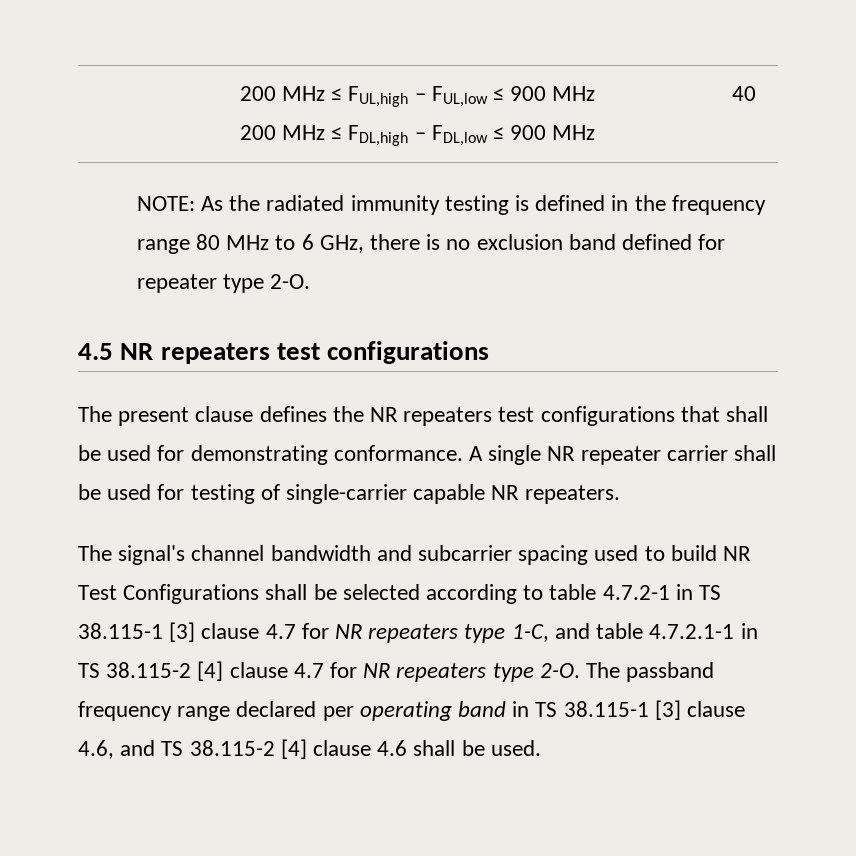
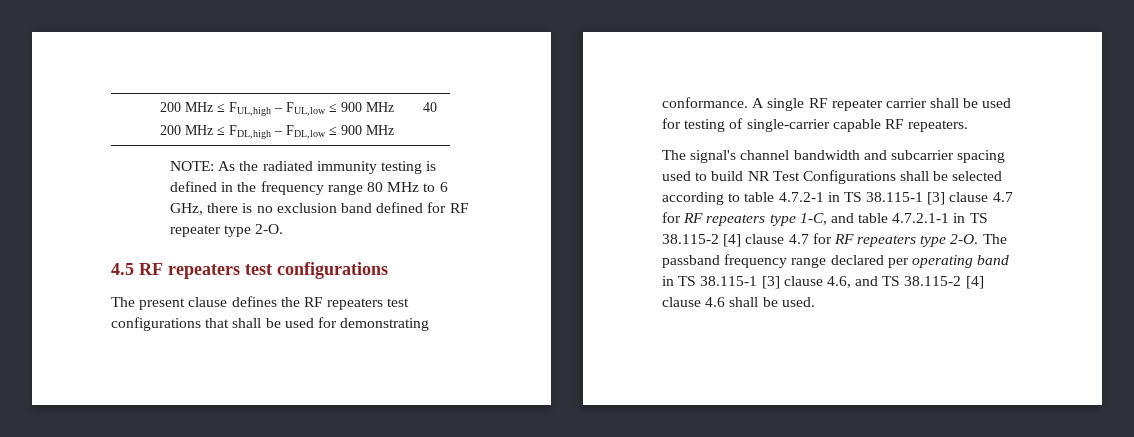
- NOTE: As the radiated immunity testing is defined in the frequency range 80 MHz to 6 GHz, there is no exclusion band defined for repeater type 2-O.
+ NOTE: As the radiated immunity testing is defined in the frequency range 80 MHz to 6 GHz, there is no exclusion band defined for RF repeater type 2-O.
- 4.5 NR repeaters test configurations
+ 4.5 RF repeaters test configurations
- The present clause defines the NR repeaters test configurations that shall be used for demonstrating conformance.
+ The present clause defines the RF repeaters test configurations that shall be used for demonstrating conformance.
- A single NR repeater carrier shall be used for testing of single-carrier capable NR repeaters.
+ A single RF repeater carrier shall be used for testing of single-carrier capable RF repeaters.
- The signal's channel bandwidth and subcarrier spacing used to build NR Test Configurations shall be selected according to table 4.7.2-1 in TS 38.115-1 [3] clause 4.7 for NR repeaters type 1-C, and table 4.7.2.1-1 in TS 38.115-2 [4] clause 4.7 for NR repeaters type 2-O.
+ The signal's channel bandwidth and subcarrier spacing used to build NR Test Configurations shall be selected according to table 4.7.2-1 in TS 38.115-1 [3] clause 4.7 for RF repeaters type 1-C, and table 4.7.2.1-1 in TS 38.115-2 [4] clause 4.7 for RF repeaters type 2-O.

